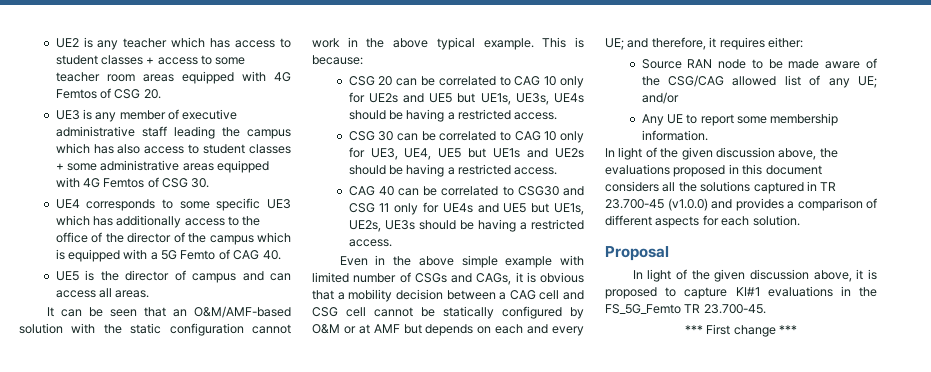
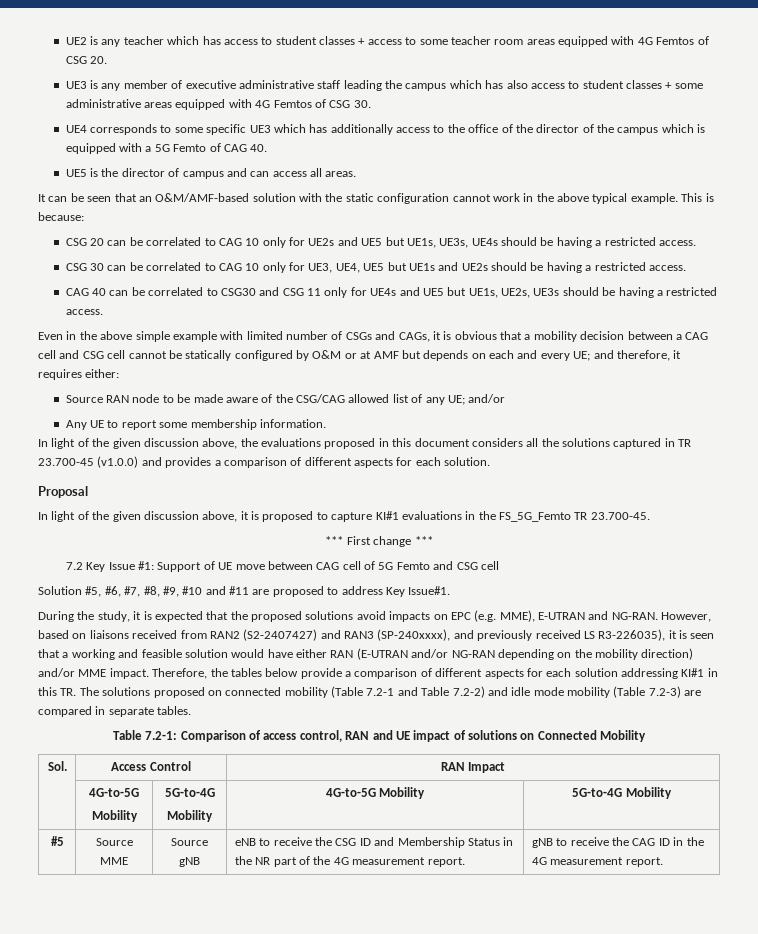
+ 7.2 Key Issue #1: Support of UE move between CAG cell of 5G Femto and CSG cell
+ Solution #5, #6, #7, #8, #9, #10 and #11 are proposed to address Key Issue#1.
+ During the study, it is expected that the proposed solutions avoid impacts on EPC (e.g. MME), E-UTRAN and NG-RAN. However, based on liaisons received from RAN2 (S2-2407427) and RAN3 (SP-240xxxx), and previously received LS R3-226035), it is seen that a working and feasible solution would have either RAN (E-UTRAN and/or NG-RAN depending on the mobility direction) and/or MME impact. Therefore, the tables below provide a comparison of different aspects for each solution addressing KI#1 in this TR. The solutions proposed on connected mobility (Table 7.2-1 and Table 7.2-2) and idle mode mobility (Table 7.2-3) are compared in separate tables.
+ Table 7.2-1: Comparison of access control, RAN and UE impact of solutions on Connected Mobility
+ Sol. | Access Control | RAN Impact
+ | 4G-to-5G
+ Mobility | 5G-to-4G
+ Mobility | 4G-to-5G Mobility | 5G-to-4G Mobility
+ #5 | Source MME | Source gNB | eNB to receive the CSG ID and Membership Status in the NR part of the 4G measurement report. | gNB to receive the CAG ID in the 4G measurement report.

